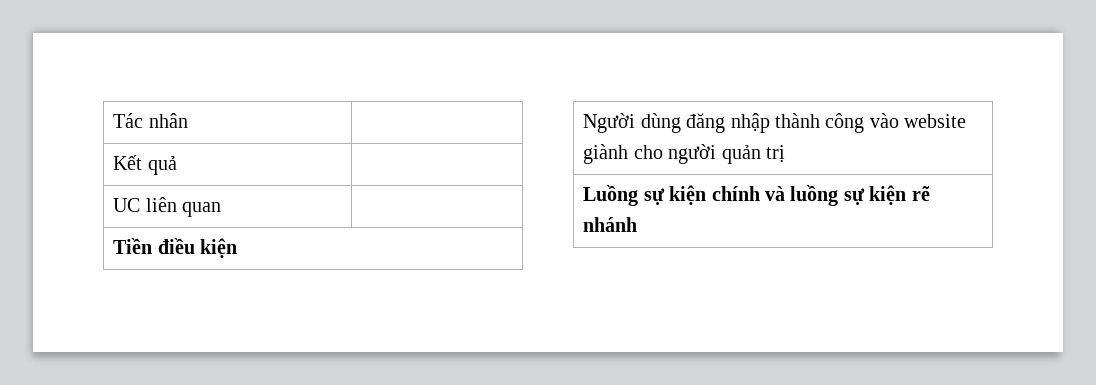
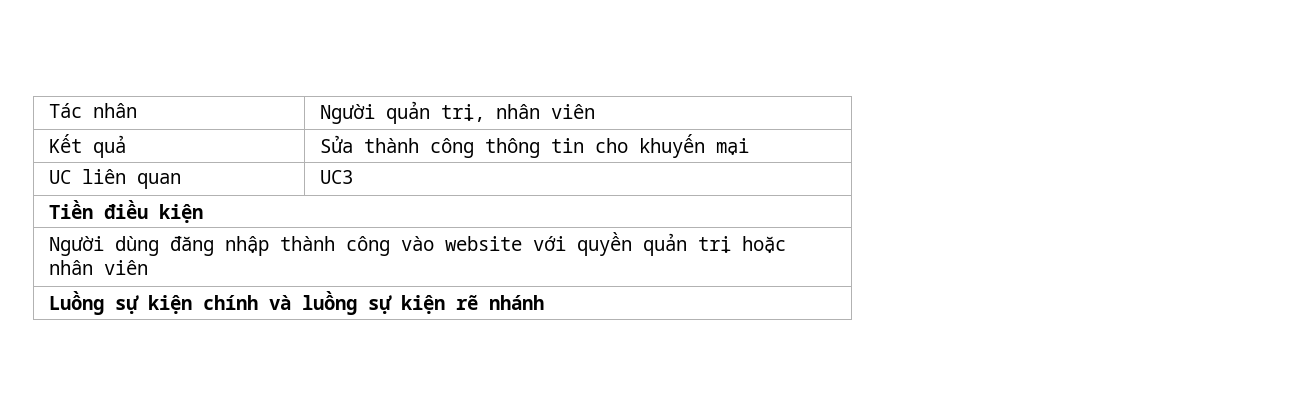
- Tác nhân |
- Kết quả |
+ Tác nhân | Người quản trị, nhân viên
+ Kết quả | Sửa thành công thông tin cho khuyến mại
- UC liên quan |
+ UC liên quan | UC3
- Người dùng đăng nhập thành công vào website giành cho người quản trị
+ Người dùng đăng nhập thành công vào website với quyền quản trị hoặc nhân viên

